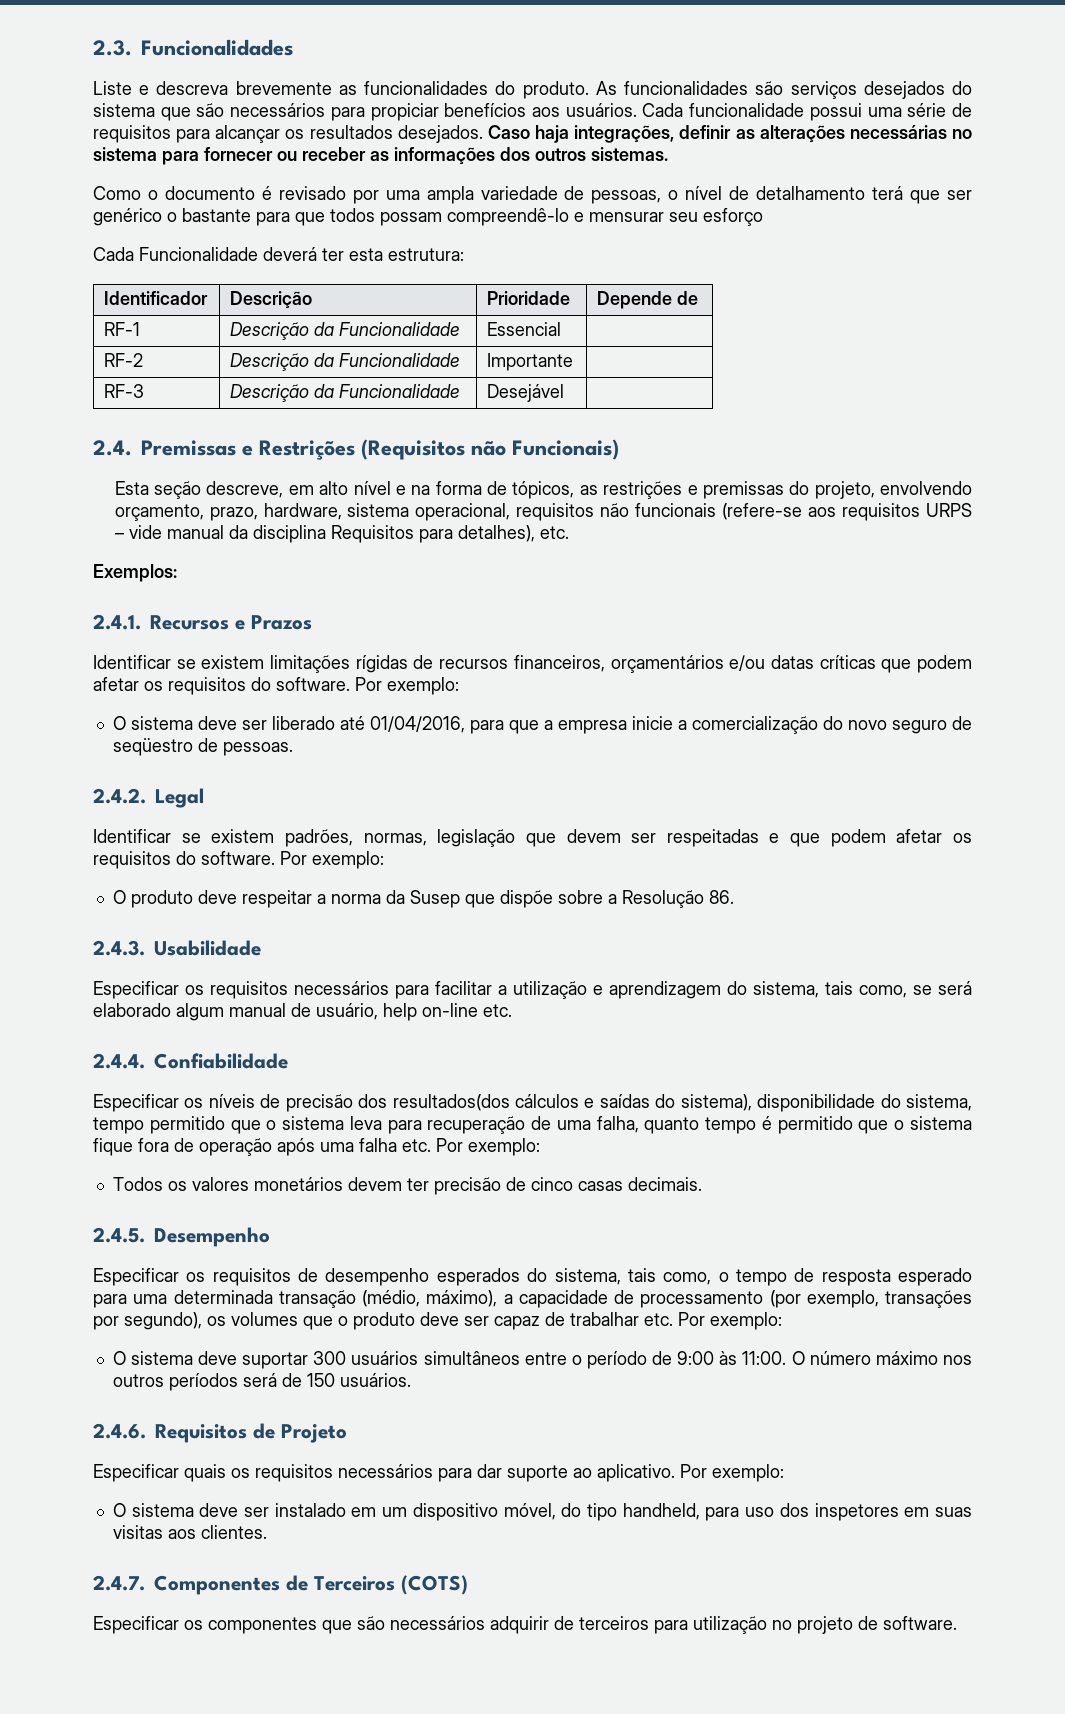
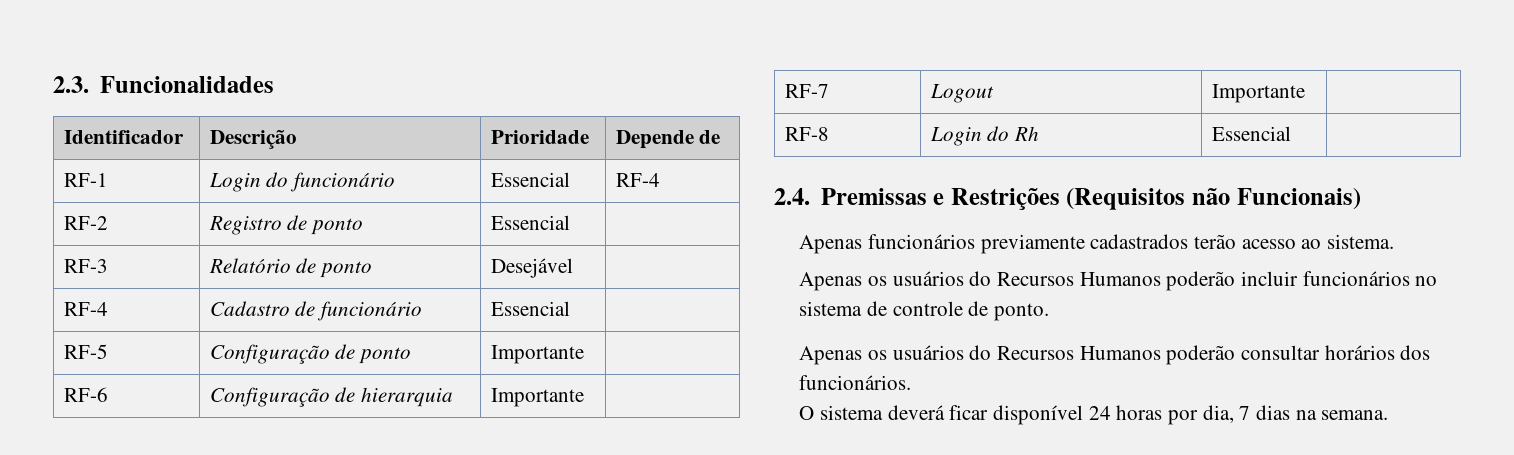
- Liste e descreva brevemente as funcionalidades do produto. As funcionalidades são serviços desejados do sistema que são necessários para propiciar benefícios aos usuários. Cada funcionalidade possui uma série de requisitos para alcançar os resultados desejados. Caso haja integrações, definir as alterações necessárias no sistema para fornecer ou receber as informações dos outros sistemas.
- Como o documento é revisado por uma ampla variedade de pessoas, o nível de detalhamento terá que ser genérico o bastante para que todos possam compreendê-lo e mensurar seu esforço
- Cada Funcionalidade deverá ter esta estrutura:
- RF-1 | Descrição da Funcionalidade | Essencial |
- RF-2 | Descrição da Funcionalidade | Importante |
- RF-3 | Descrição da Funcionalidade | Desejável |
+ RF-1 | Login do funcionário | Essencial | RF-4
+ RF-2 | Registro de ponto | Essencial |
+ RF-3 | Relatório de ponto | Desejável |
+ RF-4 | Cadastro de funcionário | Essencial |
+ RF-5 | Configuração de ponto | Importante |
+ RF-6 | Configuração de hierarquia | Importante |
+ RF-7 | Logout | Importante |
+ RF-8 | Login do Rh | Essencial |
- Esta seção descreve, em alto nível e na forma de tópicos, as restrições e premissas do projeto, envolvendo orçamento, prazo, hardware, sistema operacional, requisitos não funcionais (refere-se aos requisitos URPS – vide manual da disciplina Requisitos para detalhes), etc.
- Exemplos:
- 2.4.1. Recursos e Prazos
- Identificar se existem limitações rígidas de recursos financeiros, orçamentários e/ou datas críticas que podem afetar os requisitos do software. Por exemplo:
- O sistema deve ser liberado até 01/04/2016, para que a empresa inicie a comercialização do novo seguro de seqüestro de pessoas.
- 2.4.2. Legal
- Identificar se existem padrões, normas, legislação que devem ser respeitadas e que podem afetar os requisitos do software. Por exemplo:
- O produto deve respeitar a norma da Susep que dispõe sobre a Resolução 86.
- 2.4.3. Usabilidade
- Especificar os requisitos necessários para facilitar a utilização e aprendizagem do sistema, tais como, se será elaborado algum manual de usuário, help on-line etc.
- 2.4.4. Confiabilidade
- Especificar os níveis de precisão dos resultados(dos cálculos e saídas do sistema), disponibilidade do sistema, tempo permitido que o sistema leva para recuperação de uma falha, quanto tempo é permitido que o sistema fique fora de operação após uma falha etc. Por exemplo:
- Todos os valores monetários devem ter precisão de cinco casas decimais.
- 2.4.5. Desempenho
- Especificar os requisitos de desempenho esperados do sistema, tais como, o tempo de resposta esperado para uma determinada transação (médio, máximo), a capacidade de processamento (por exemplo, transações por segundo), os volumes que o produto deve ser capaz de trabalhar etc. Por exemplo:
- O sistema deve suportar 300 usuários simultâneos entre o período de 9:00 às 11:00. O número máximo nos outros períodos será de 150 usuários.
- 2.4.6. Requisitos de Projeto
- Especificar quais os requisitos necessários para dar suporte ao aplicativo. Por exemplo:
- O sistema deve ser instalado em um dispositivo móvel, do tipo handheld, para uso dos inspetores em suas visitas aos clientes.
- 2.4.7. Componentes de Terceiros (COTS)
- Especificar os componentes que são necessários adquirir de terceiros para utilização no projeto de software.
+ Apenas funcionários previamente cadastrados terão acesso ao sistema.
+ Apenas os usuários do Recursos Humanos poderão incluir funcionários no sistema de controle de ponto.
+ Apenas os usuários do Recursos Humanos poderão consultar horários dos funcionários.
+ O sistema deverá ficar disponível 24 horas por dia, 7 dias na semana.

